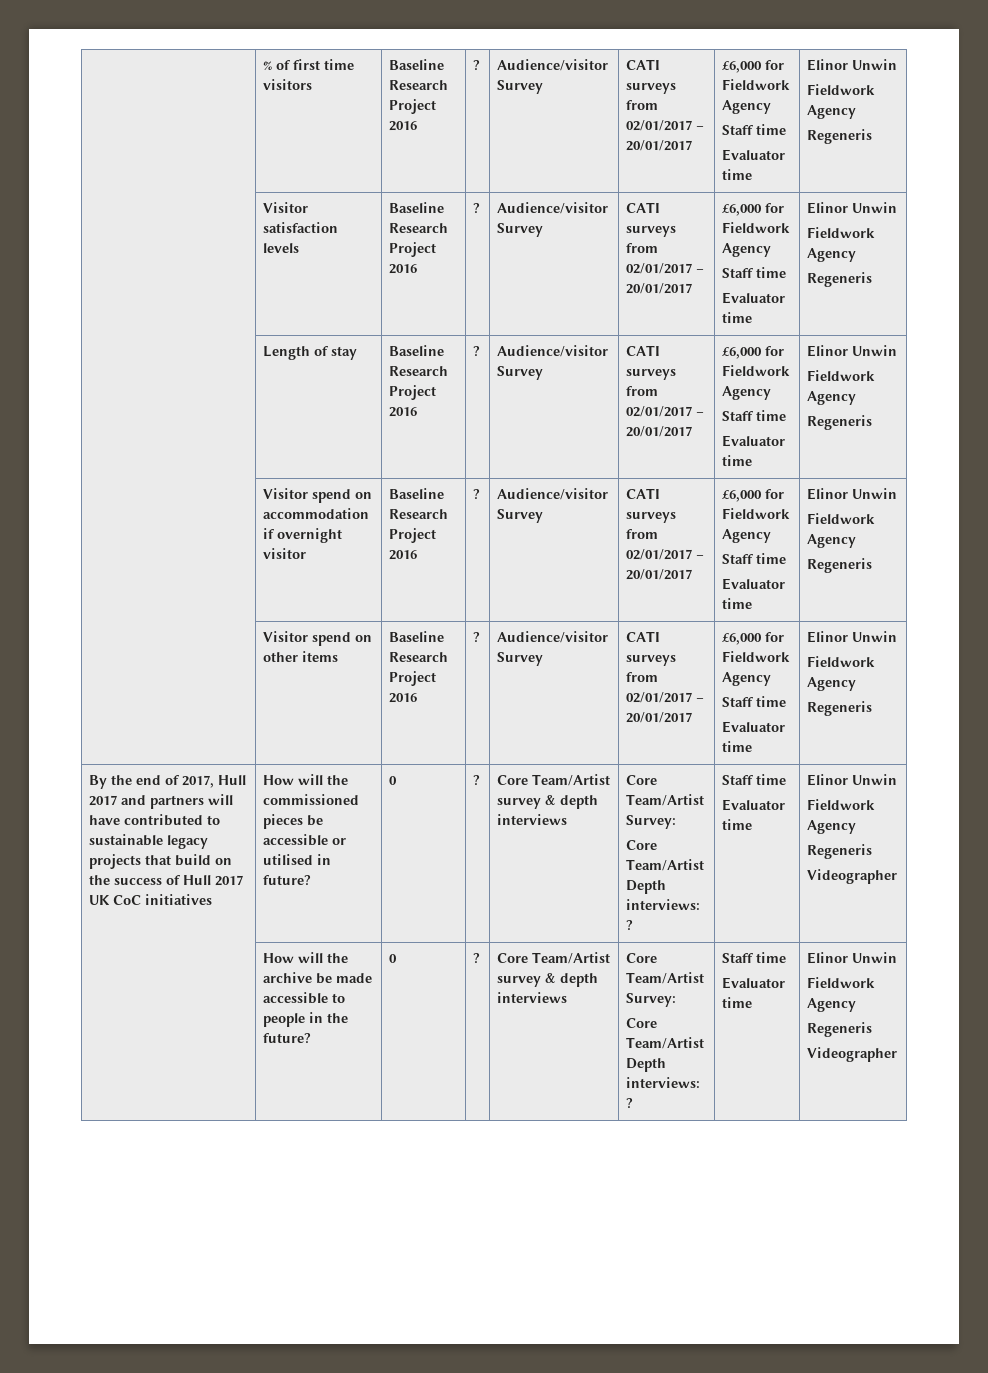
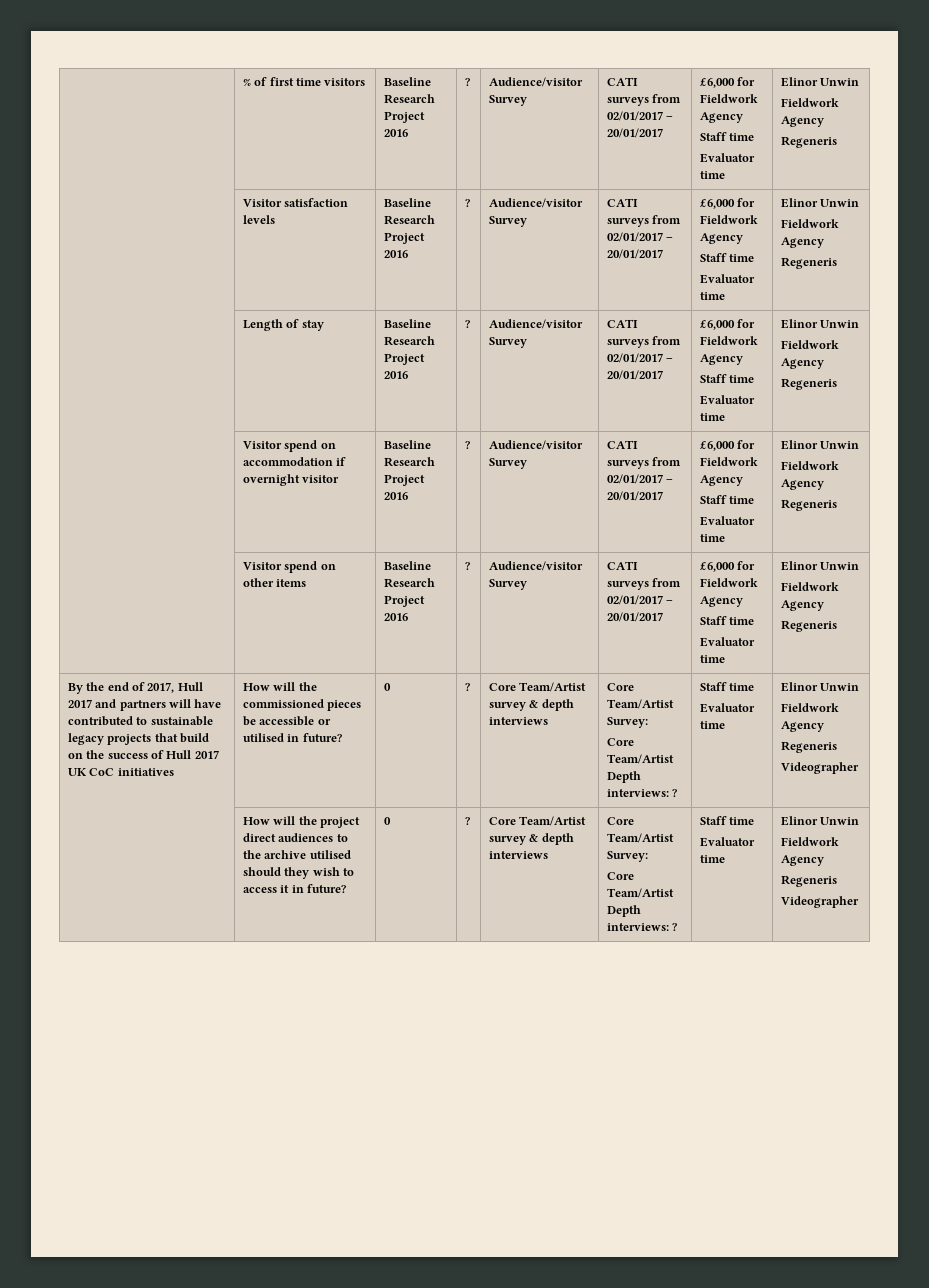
- How will the archive be made accessible to people in the future?
+ How will the project direct audiences to the archive utilised should they wish to access it in future?

